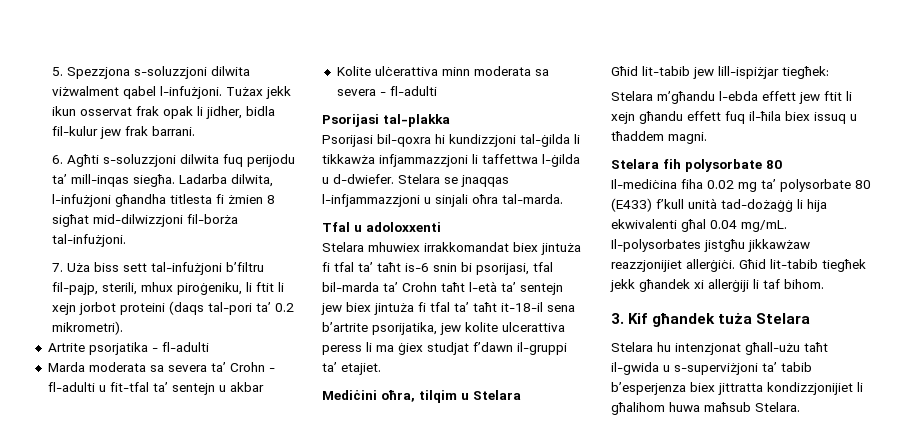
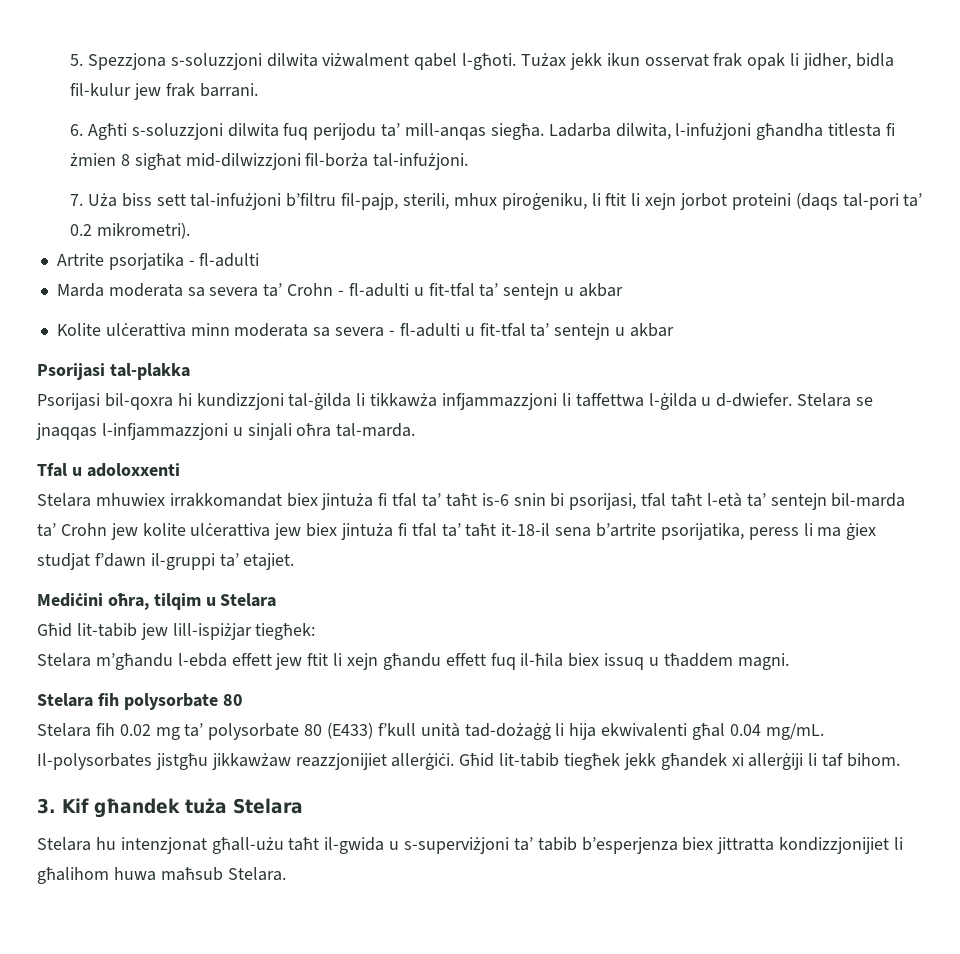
- 5. Spezzjona s-soluzzjoni dilwita viżwalment qabel l-infużjoni.
+ 5. Spezzjona s-soluzzjoni dilwita viżwalment qabel l-għoti.
- 6. Agħti s-soluzzjoni dilwita fuq perijodu ta’ mill-inqas siegħa.
+ 6. Agħti s-soluzzjoni dilwita fuq perijodu ta’ mill-anqas siegħa.
- Kolite ulċerattiva minn moderata sa severa - fl-adulti
+ Kolite ulċerattiva minn moderata sa severa - fl-adulti u fit-tfal ta’ sentejn u akbar
- Stelara mhuwiex irrakkomandat biex jintuża fi tfal ta’ taħt is-6 snin bi psorijasi, tfal bil-marda ta’ Crohn taħt l-età ta’ sentejn jew biex jintuża fi tfal ta’ taħt it-18-il sena b’artrite psorijatika, jew kolite ulcerattiva peress li ma ġiex studjat f’dawn il-gruppi ta’ etajiet.
+ Stelara mhuwiex irrakkomandat biex jintuża fi tfal ta’ taħt is-6 snin bi psorijasi, tfal taħt l-età ta’ sentejn bil-marda ta’ Crohn jew kolite ulċerattiva jew biex jintuża fi tfal ta’ taħt it-18-il sena b’artrite psorijatika, peress li ma ġiex studjat f’dawn il-gruppi ta’ etajiet.
- Il-mediċina fiha 0.02 mg ta’ polysorbate 80 (E433) f’kull unità tad-dożaġġ li hija ekwivalenti għal 0.04 mg/mL.
+ Stelara fih 0.02 mg ta’ polysorbate 80 (E433) f’kull unità tad-dożaġġ li hija ekwivalenti għal 0.04 mg/mL.

